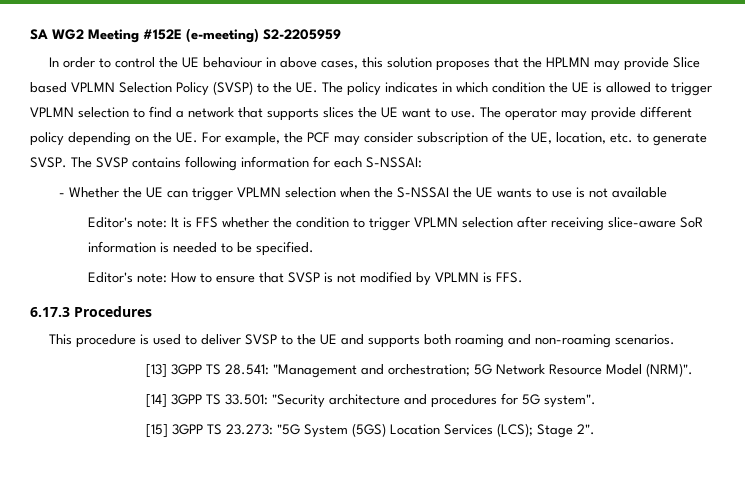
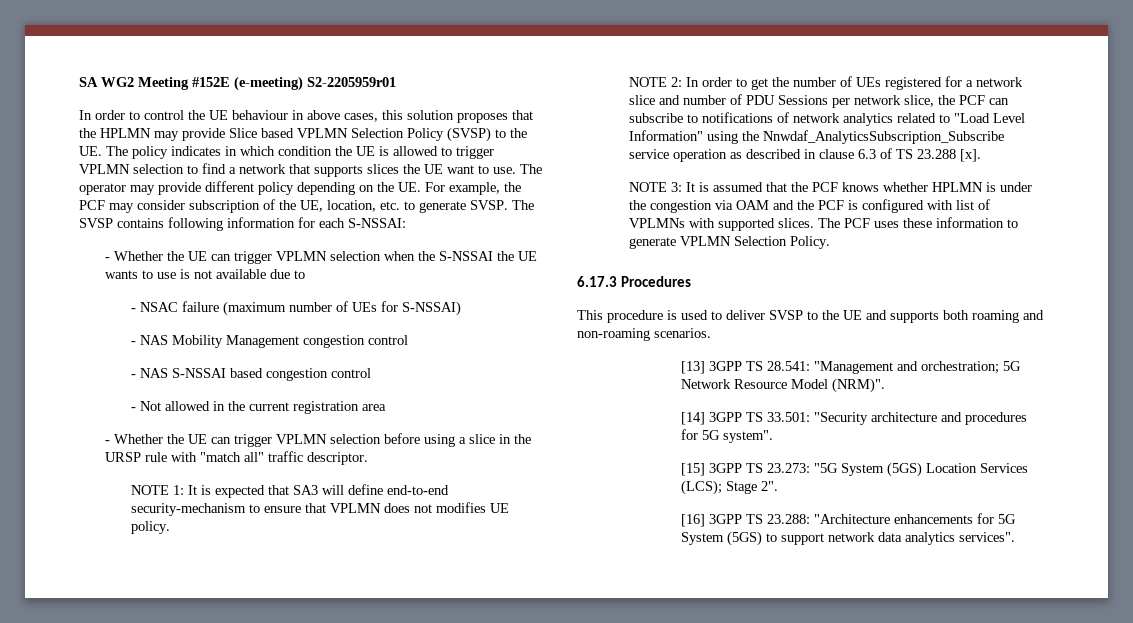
- SA WG2 Meeting #152E (e-meeting) S2-2205959
+ SA WG2 Meeting #152E (e-meeting) S2-2205959r01
- - Whether the UE can trigger VPLMN selection when the S-NSSAI the UE wants to use is not available
- Editor's note: It is FFS whether the condition to trigger VPLMN selection after receiving slice-aware SoR information is needed to be specified.
- Editor's note: How to ensure that SVSP is not modified by VPLMN is FFS.
+ - Whether the UE can trigger VPLMN selection when the S-NSSAI the UE wants to use is not available due to
+ - NSAC failure (maximum number of UEs for S-NSSAI)
+ - NAS Mobility Management congestion control
+ - NAS S-NSSAI based congestion control
+ - Not allowed in the current registration area
+ - Whether the UE can trigger VPLMN selection before using a slice in the URSP rule with "match all" traffic descriptor.
+ NOTE 1: It is expected that SA3 will define end-to-end security-mechanism to ensure that VPLMN does not modifies UE policy.
+ NOTE 2: In order to get the number of UEs registered for a network slice and number of PDU Sessions per network slice, the PCF can subscribe to notifications of network analytics related to "Load Level Information" using the Nnwdaf_AnalyticsSubscription_Subscribe service operation as described in clause 6.3 of TS 23.288 [x].
+ NOTE 3: It is assumed that the PCF knows whether HPLMN is under the congestion via OAM and the PCF is configured with list of VPLMNs with supported slices. The PCF uses these information to generate VPLMN Selection Policy.
+ [16] 3GPP TS 23.288: "Architecture enhancements for 5G System (5GS) to support network data analytics services".

